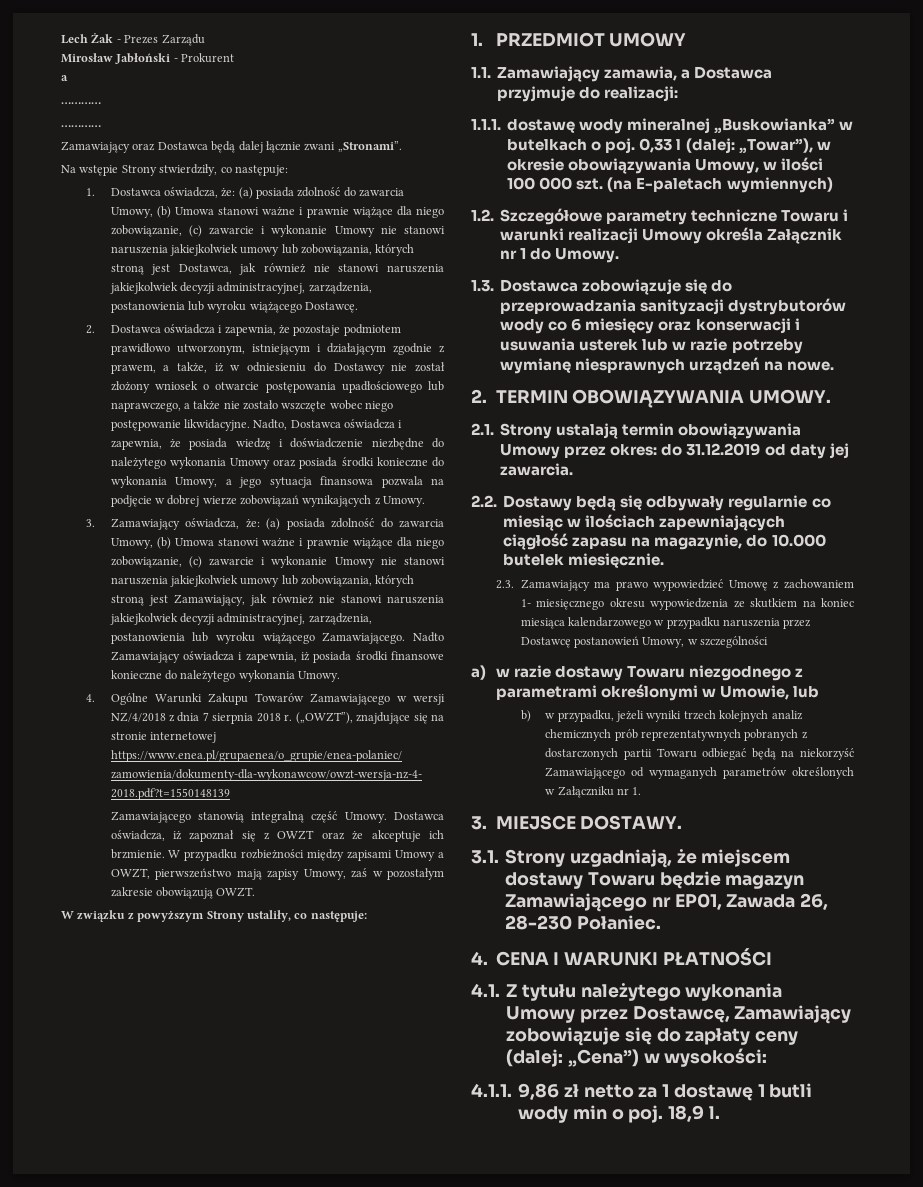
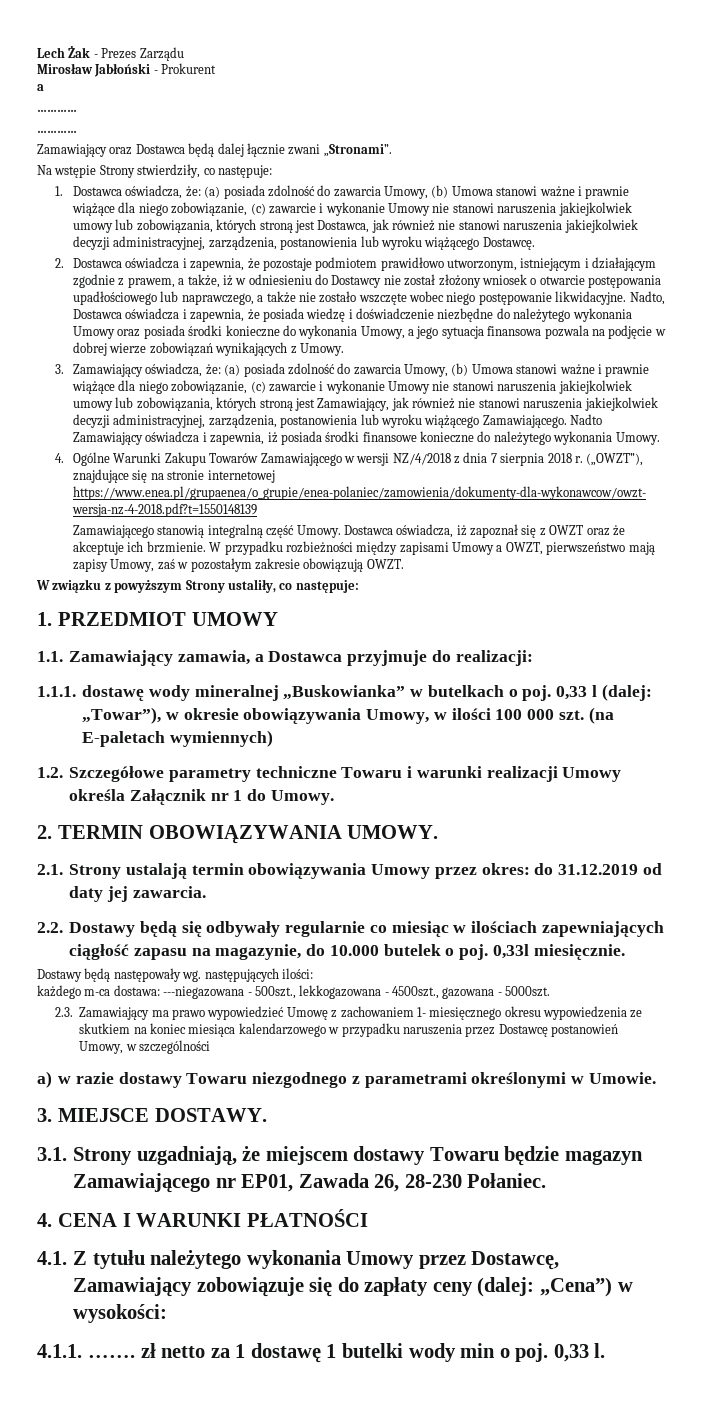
- 1.3. Dostawca zobowiązuje się do przeprowadzania sanityzacji dystrybutorów wody co 6 miesięcy oraz konserwacji i usuwania usterek lub w razie potrzeby wymianę niesprawnych urządzeń na nowe.
- 2.2. Dostawy będą się odbywały regularnie co miesiąc w ilościach zapewniających ciągłość zapasu na magazynie, do 10.000 butelek miesięcznie.
+ 2.2. Dostawy będą się odbywały regularnie co miesiąc w ilościach zapewniających ciągłość zapasu na magazynie, do 10.000 butelek o poj. 0,33l miesięcznie.
+ Dostawy będą następowały wg. następujących ilości:
+ każdego m-ca dostawa: ---niegazowana - 500szt., lekkogazowana - 4500szt., gazowana - 5000szt.
- a) w razie dostawy Towaru niezgodnego z parametrami określonymi w Umowie, lub
- b) w przypadku, jeżeli wyniki trzech kolejnych analiz chemicznych prób reprezentatywnych pobranych z dostarczonych partii Towaru odbiegać będą na niekorzyść Zamawiającego od wymaganych parametrów określonych w Załączniku nr 1.
+ a) w razie dostawy Towaru niezgodnego z parametrami określonymi w Umowie.
- 4.1.1. 9,86 zł netto za 1 dostawę 1 butli wody min o poj.
+ 4.1.1. ……. zł netto za 1 dostawę 1 butelki wody min o poj.
- 18,9 l.
+ 0,33 l.

